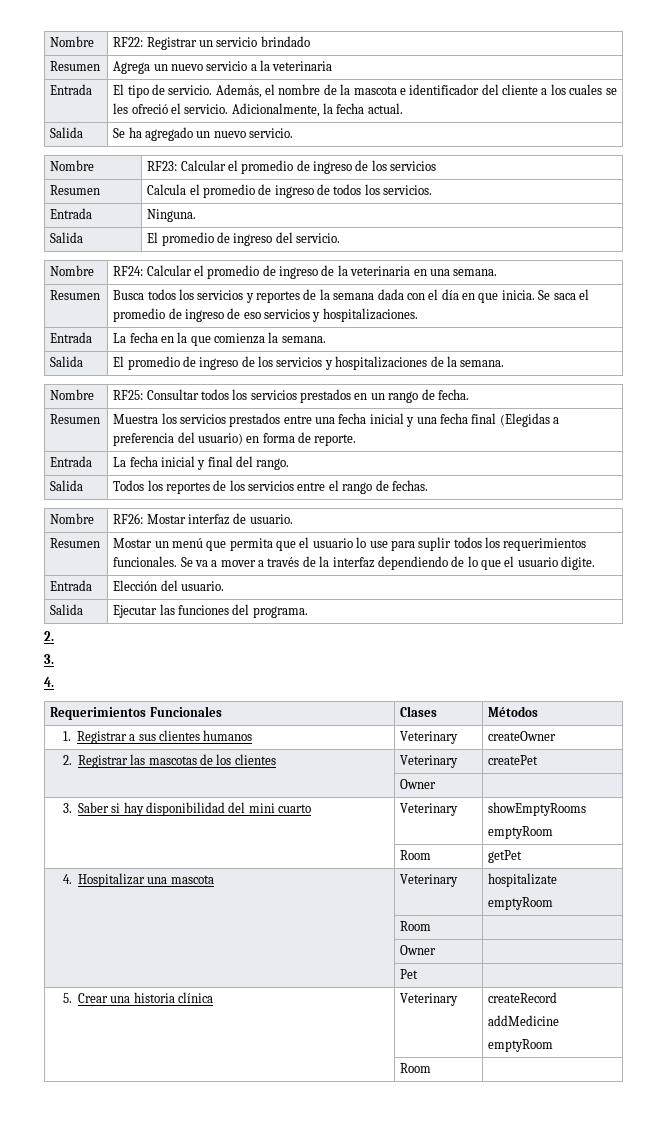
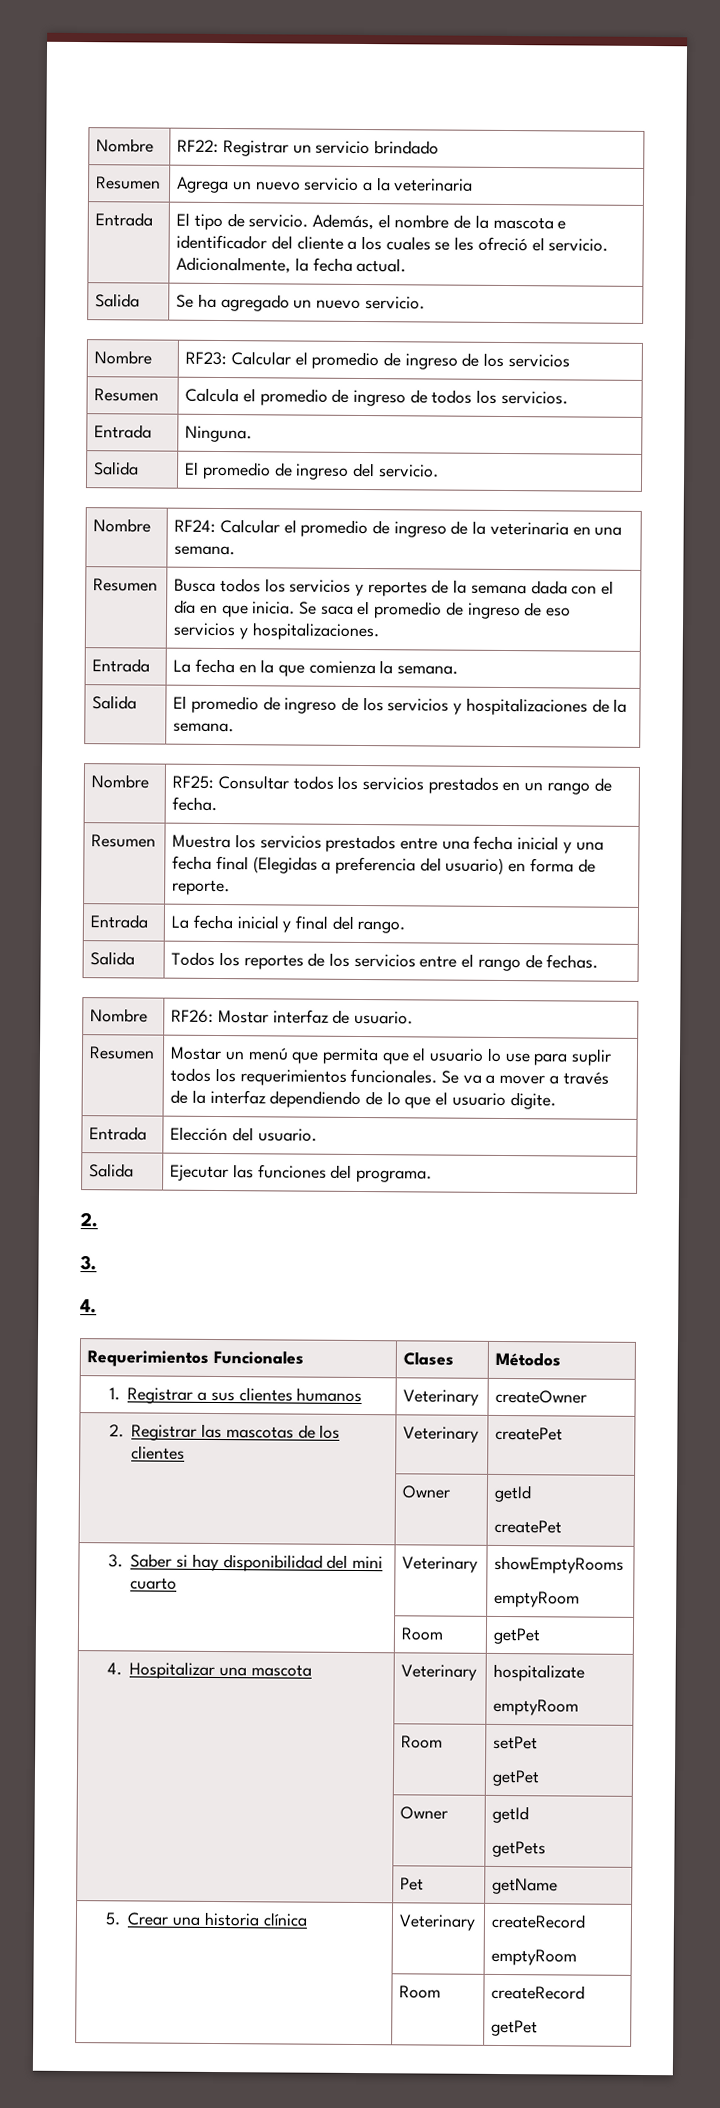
  2. Registrar las mascotas de los clientes | Veterinary | createPet
- | Owner |
+ | Owner | getId
+ createPet
  4. Hospitalizar una mascota | Veterinary | hospitalizate
  emptyRoom
- | Room |
- | Owner |
+ | Room | setPet
+ getPet
+ | Owner | getId
+ getPets
- | Pet |
+ | Pet | getName
  5. Crear una historia clínica | Veterinary | createRecord
- addMedicine
  emptyRoom
- | Room |
+ | Room | createRecord
+ getPet

